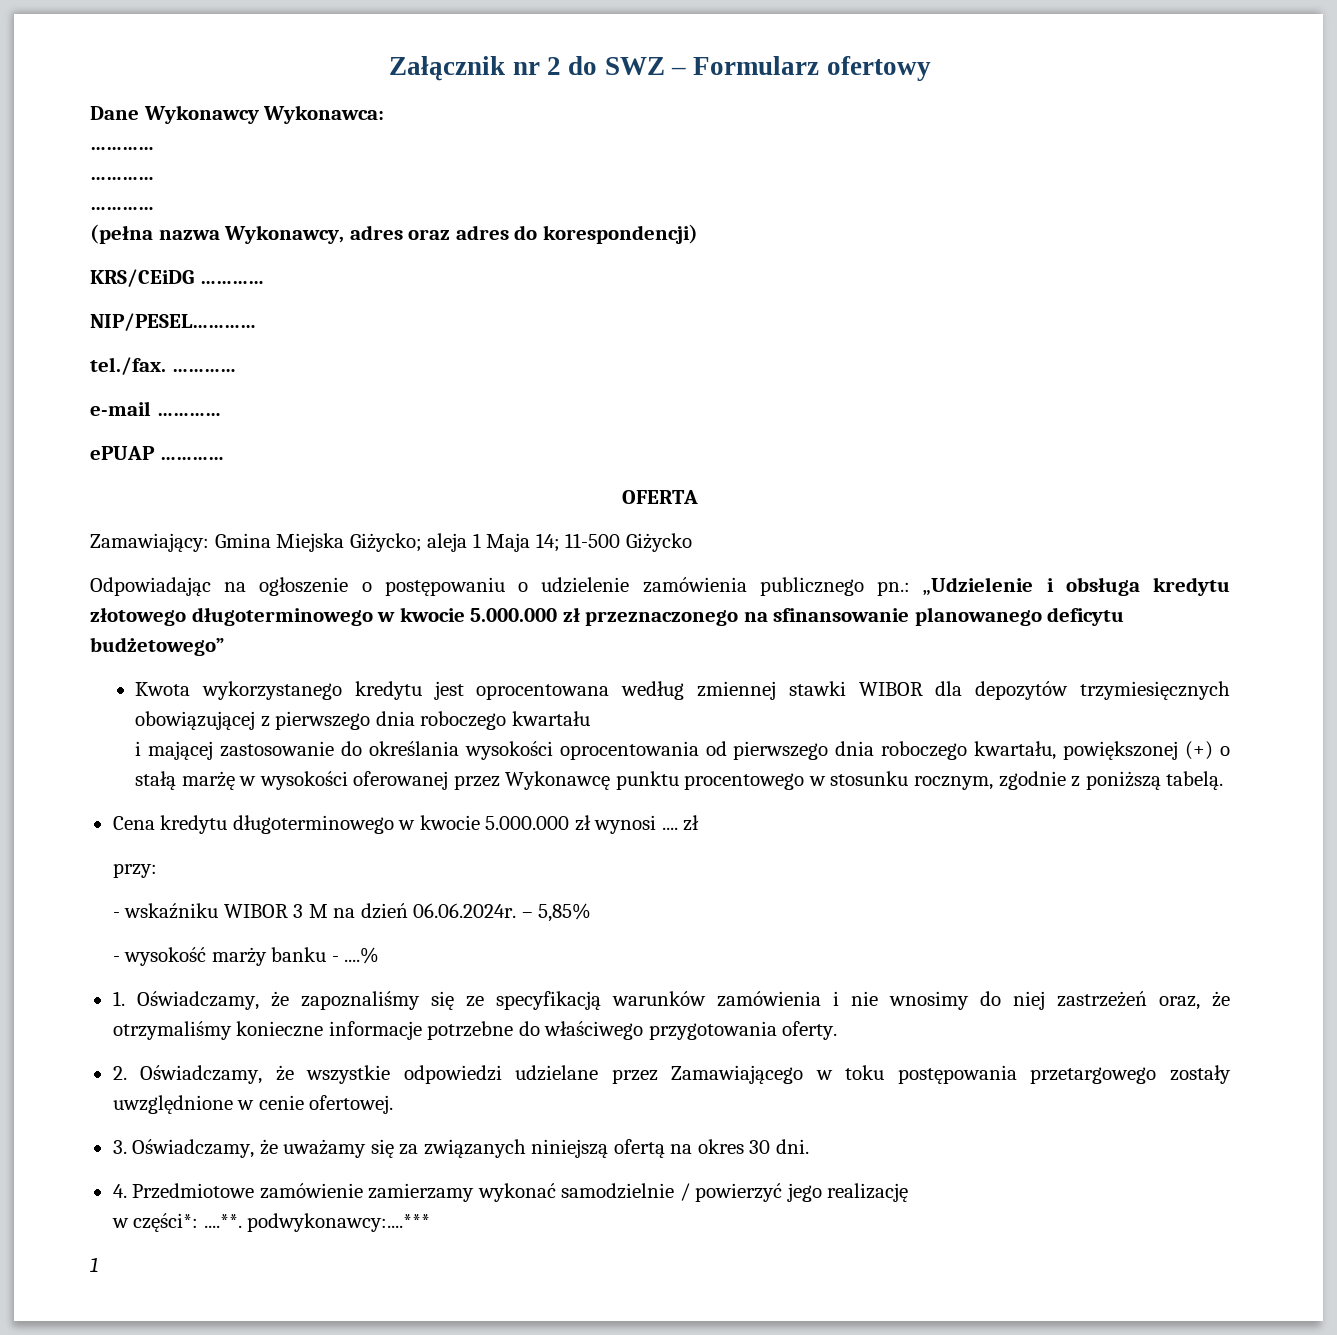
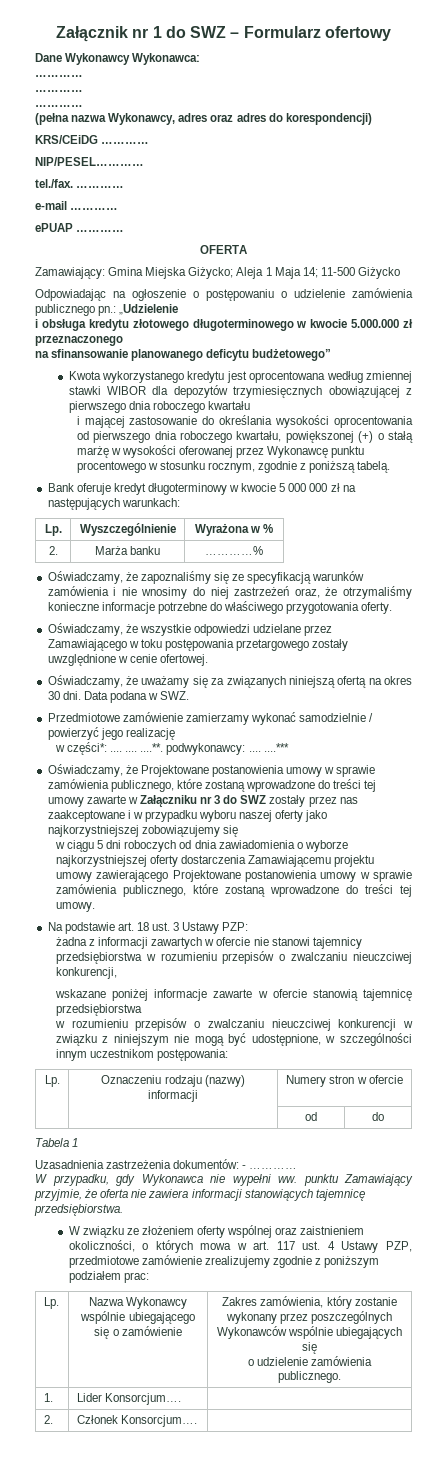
- Załącznik nr 2 do SWZ – Formularz ofertowy
+ Załącznik nr 1 do SWZ – Formularz ofertowy
- Zamawiający: Gmina Miejska Giżycko; aleja 1 Maja 14; 11-500 Giżycko
+ Zamawiający: Gmina Miejska Giżycko; Aleja 1 Maja 14; 11-500 Giżycko
- Odpowiadając na ogłoszenie o postępowaniu o udzielenie zamówienia publicznego pn.: „Udzielenie i obsługa kredytu złotowego długoterminowego w kwocie 5.000.000 zł przeznaczonego na sfinansowanie planowanego deficytu budżetowego”
+ Odpowiadając na ogłoszenie o postępowaniu o udzielenie zamówienia publicznego pn.: „Udzielenie
+ i obsługa kredytu złotowego długoterminowego w kwocie 5.000.000 zł przeznaczonego
+ na sfinansowanie planowanego deficytu budżetowego”
- Cena kredytu długoterminowego w kwocie 5.000.000 zł wynosi .... zł
- przy:
- - wskaźniku WIBOR 3 M na dzień 06.06.2024r. – 5,85%
- - wysokość marży banku - ....%
- 1. Oświadczamy, że zapoznaliśmy się ze specyfikacją warunków zamówienia i nie wnosimy do niej zastrzeżeń oraz, że otrzymaliśmy konieczne informacje potrzebne do właściwego przygotowania oferty.
+ Bank oferuje kredyt długoterminowy w kwocie 5 000 000 zł na następujących warunkach:
+ Lp. | Wyszczególnienie | Wyrażona w %
+ 2. | Marża banku | …………%
+ Oświadczamy, że zapoznaliśmy się ze specyfikacją warunków zamówienia i nie wnosimy do niej zastrzeżeń oraz, że otrzymaliśmy konieczne informacje potrzebne do właściwego przygotowania oferty.
- 2. Oświadczamy, że wszystkie odpowiedzi udzielane przez Zamawiającego w toku postępowania przetargowego zostały uwzględnione w cenie ofertowej.
+ Oświadczamy, że wszystkie odpowiedzi udzielane przez Zamawiającego w toku postępowania przetargowego zostały uwzględnione w cenie ofertowej.
- 3. Oświadczamy, że uważamy się za związanych niniejszą ofertą na okres 30 dni.
- 4. Przedmiotowe zamówienie zamierzamy wykonać samodzielnie / powierzyć jego realizację
+ Oświadczamy, że uważamy się za związanych niniejszą ofertą na okres 30 dni. Data podana w SWZ.
+ Przedmiotowe zamówienie zamierzamy wykonać samodzielnie / powierzyć jego realizację
- w części*: ....**. podwykonawcy:....***
- 1
+ w części*: .... .... ....**. podwykonawcy: .... ....***
+ Oświadczamy, że Projektowane postanowienia umowy w sprawie zamówienia publicznego, które zostaną wprowadzone do treści tej umowy zawarte w Załączniku nr 3 do SWZ zostały przez nas zaakceptowane i w przypadku wyboru naszej oferty jako najkorzystniejszej zobowiązujemy się
+ w ciągu 5 dni roboczych od dnia zawiadomienia o wyborze najkorzystniejszej oferty dostarczenia Zamawiającemu projektu umowy zawierającego Projektowane postanowienia umowy w sprawie zamówienia publicznego, które zostaną wprowadzone do treści tej umowy.
+ Na podstawie art. 18 ust. 3 Ustawy PZP:
+ żadna z informacji zawartych w ofercie nie stanowi tajemnicy przedsiębiorstwa w rozumieniu przepisów o zwalczaniu nieuczciwej konkurencji,
+ wskazane poniżej informacje zawarte w ofercie stanowią tajemnicę przedsiębiorstwa
+ w rozumieniu przepisów o zwalczaniu nieuczciwej konkurencji w związku z niniejszym nie mogą być udostępnione, w szczególności innym uczestnikom postępowania:
+ Lp. | Oznaczeniu rodzaju (nazwy) informacji | Numery stron w ofercie
+ | | od | do
+ Tabela 1
+ Uzasadnienia zastrzeżenia dokumentów: - …………
+ W przypadku, gdy Wykonawca nie wypełni ww. punktu Zamawiający przyjmie, że oferta nie zawiera informacji stanowiących tajemnicę przedsiębiorstwa.
+ W związku ze złożeniem oferty wspólnej oraz zaistnieniem okoliczności, o których mowa w art. 117 ust. 4 Ustawy PZP, przedmiotowe zamówienie zrealizujemy zgodnie z poniższym podziałem prac:
+ Lp. | Nazwa Wykonawcy wspólnie ubiegającego się o zamówienie | Zakres zamówienia, który zostanie wykonany przez poszczególnych Wykonawców wspólnie ubiegających się
+ o udzielenie zamówienia publicznego.
+ 1. | Lider Konsorcjum…. |
+ 2. | Członek Konsorcjum…. |

